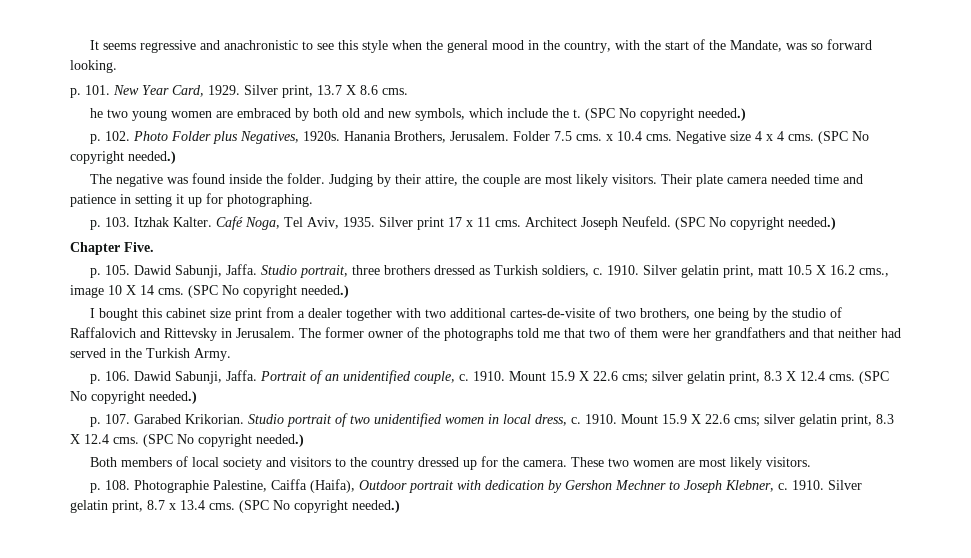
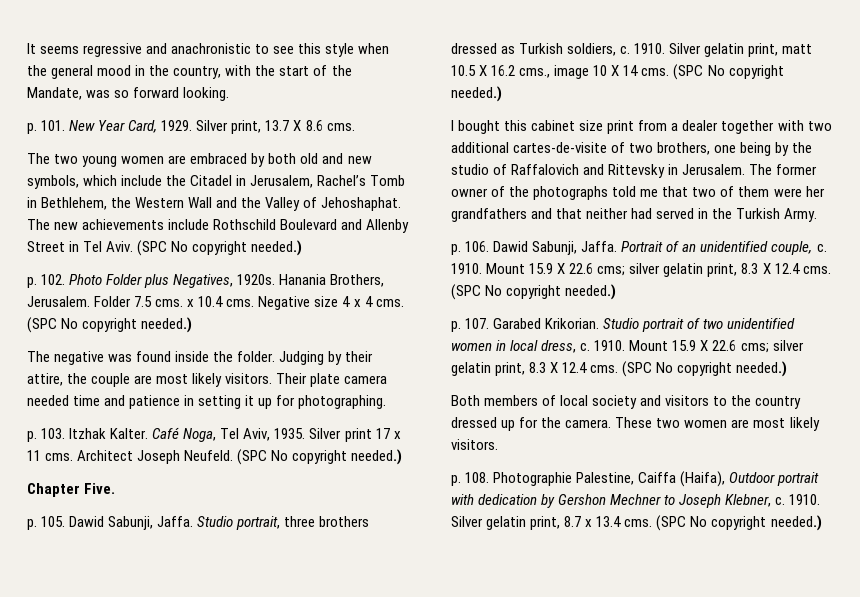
- he two young women are embraced by both old and new symbols, which include the t.
+ The two young women are embraced by both old and new symbols, which include the Citadel in Jerusalem, Rachel’s Tomb in Bethlehem, the Western Wall and the Valley of Jehoshaphat. The new achievements include Rothschild Boulevard and Allenby Street in Tel Aviv.

